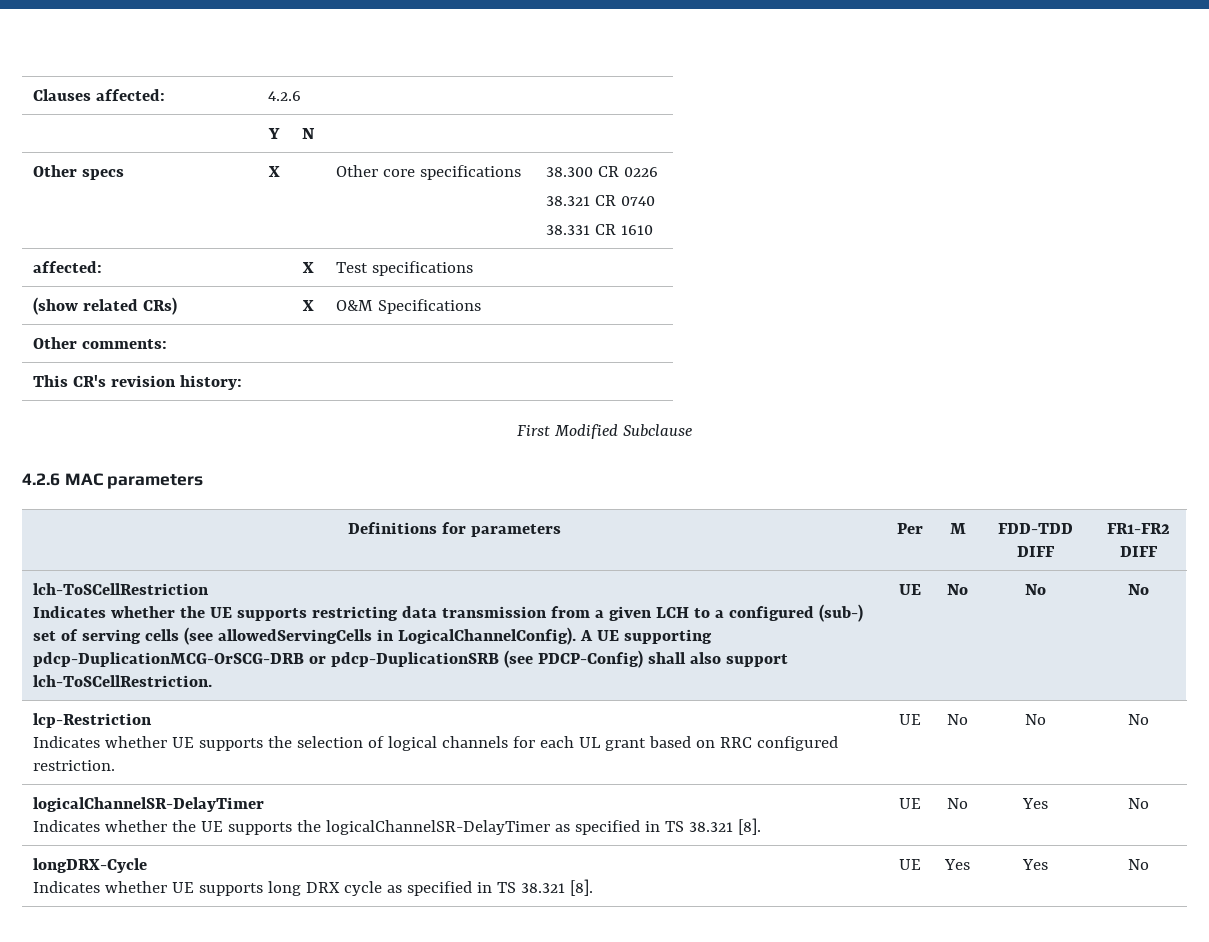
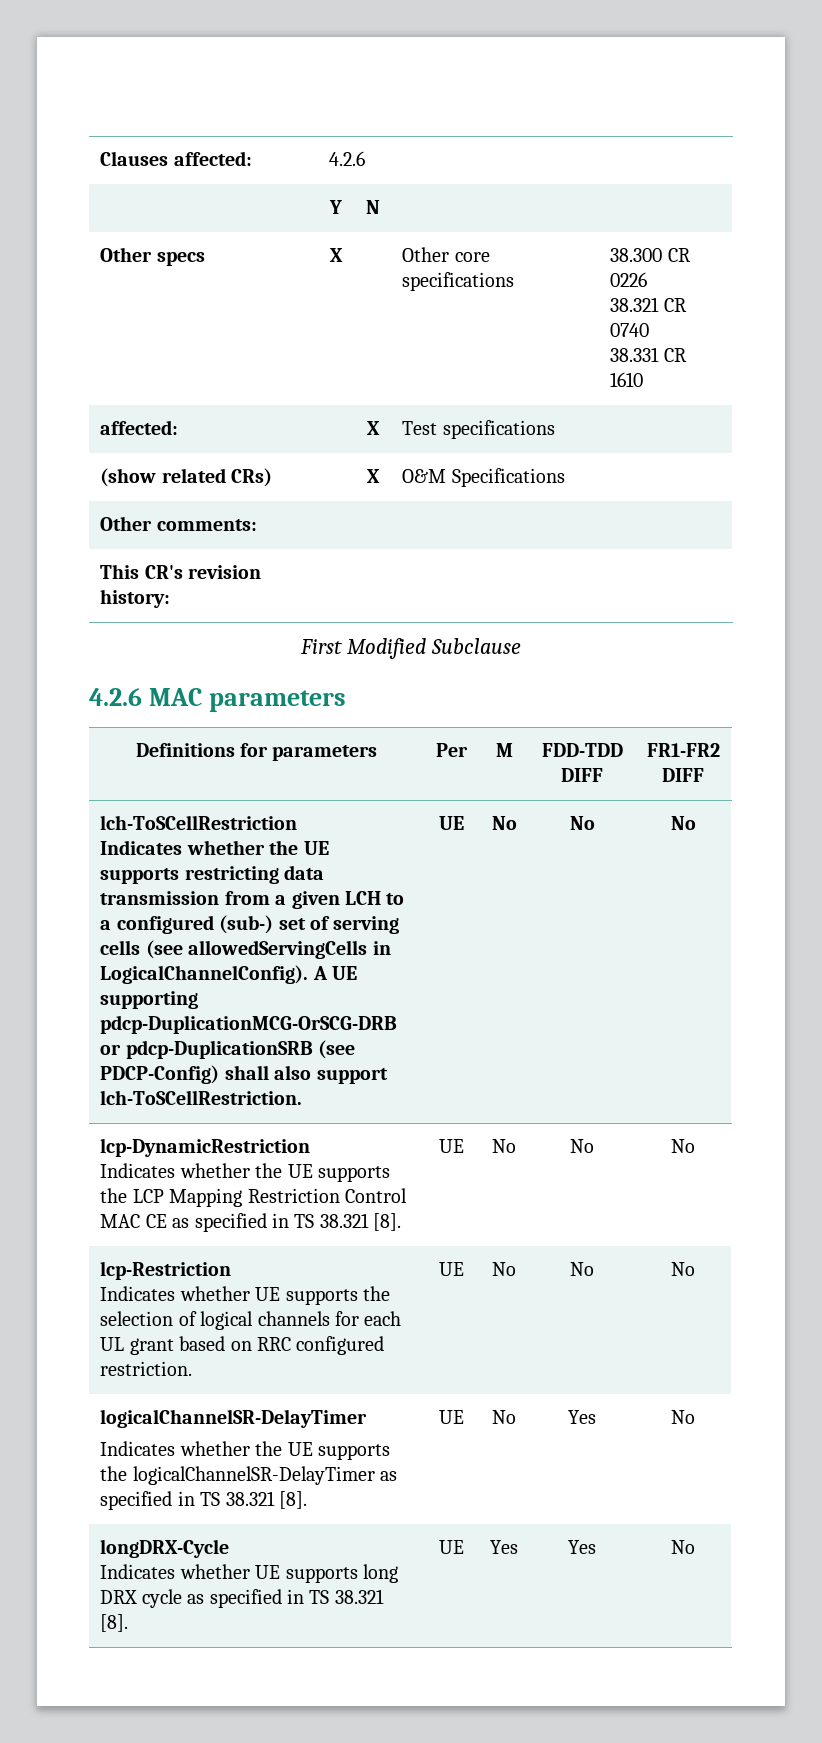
+ lcp-DynamicRestriction
+ Indicates whether the UE supports the LCP Mapping Restriction Control MAC CE as specified in TS 38.321 [8]. | UE | No | No | No

